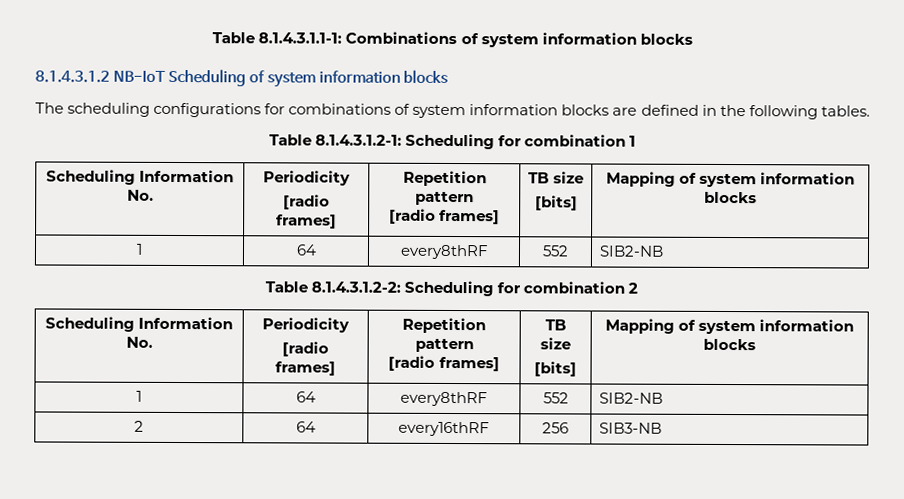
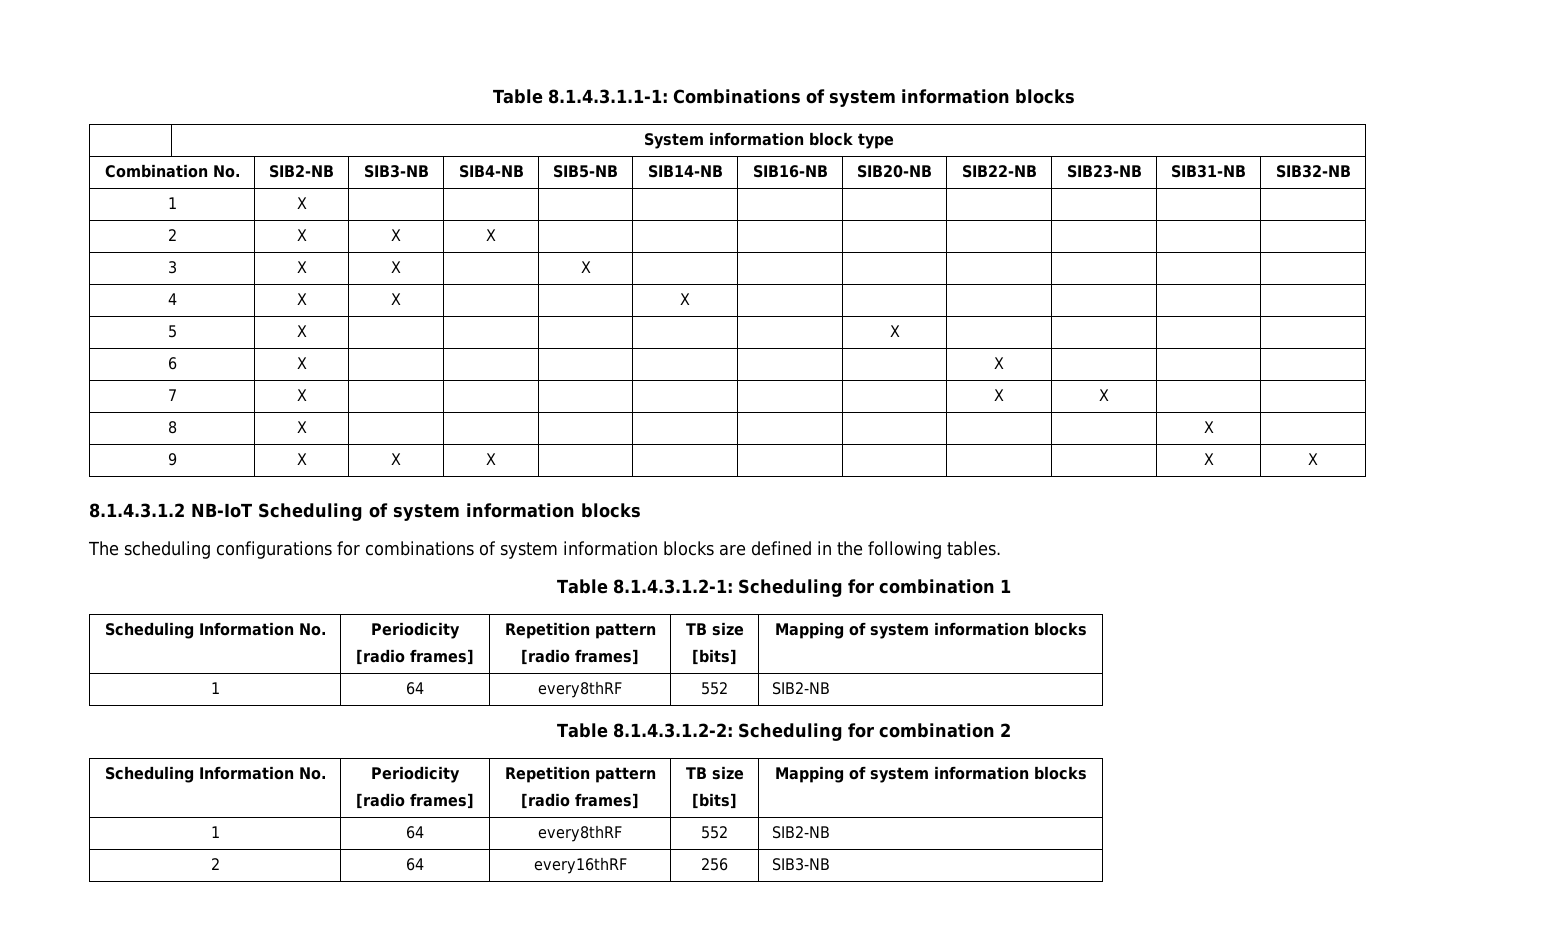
+ | System information block type
+ Combination No. | SIB2-NB | SIB3-NB | SIB4-NB | SIB5-NB | SIB14-NB | SIB16-NB | SIB20-NB | SIB22-NB | SIB23-NB | SIB31-NB | SIB32-NB
+ 1 | X | | | | | | | | | |
+ 2 | X | X | X | | | | | | | |
+ 3 | X | X | | X | | | | | | |
+ 4 | X | X | | | X | | | | | |
+ 5 | X | | | | | | X | | | |
+ 6 | X | | | | | | | X | | |
+ 7 | X | | | | | | | X | X | |
+ 8 | X | | | | | | | | | X |
+ 9 | X | X | X | | | | | | | X | X

